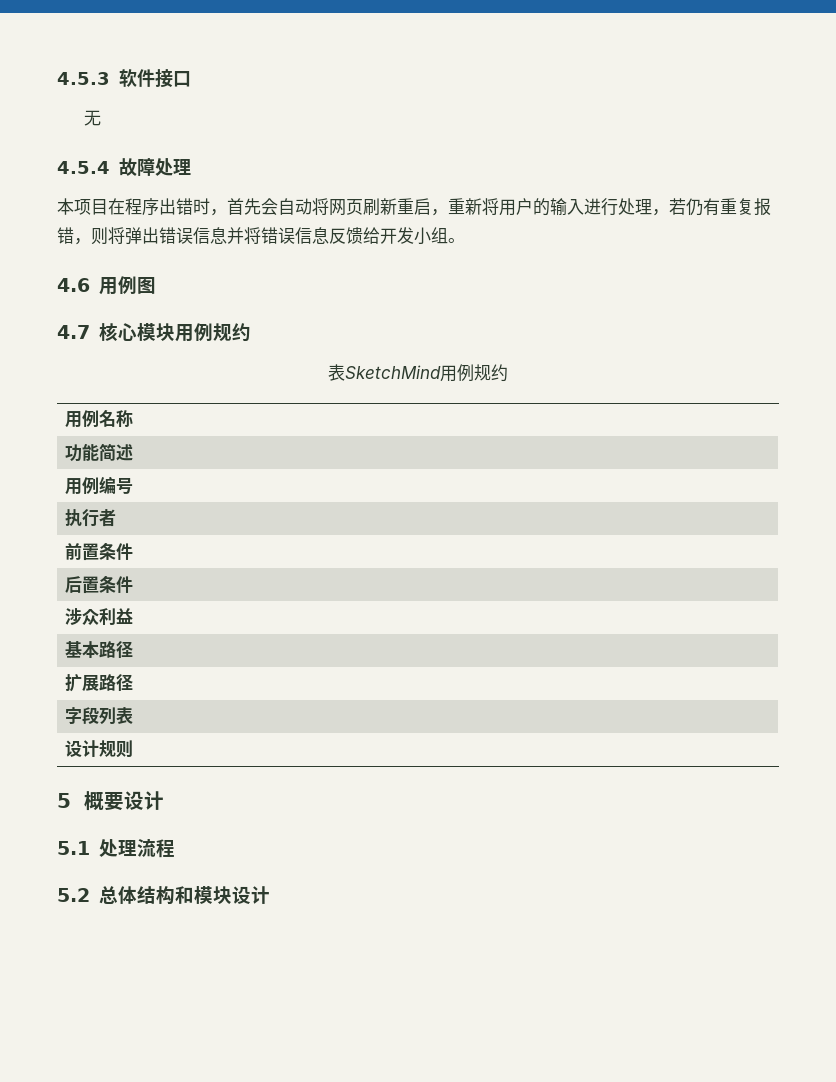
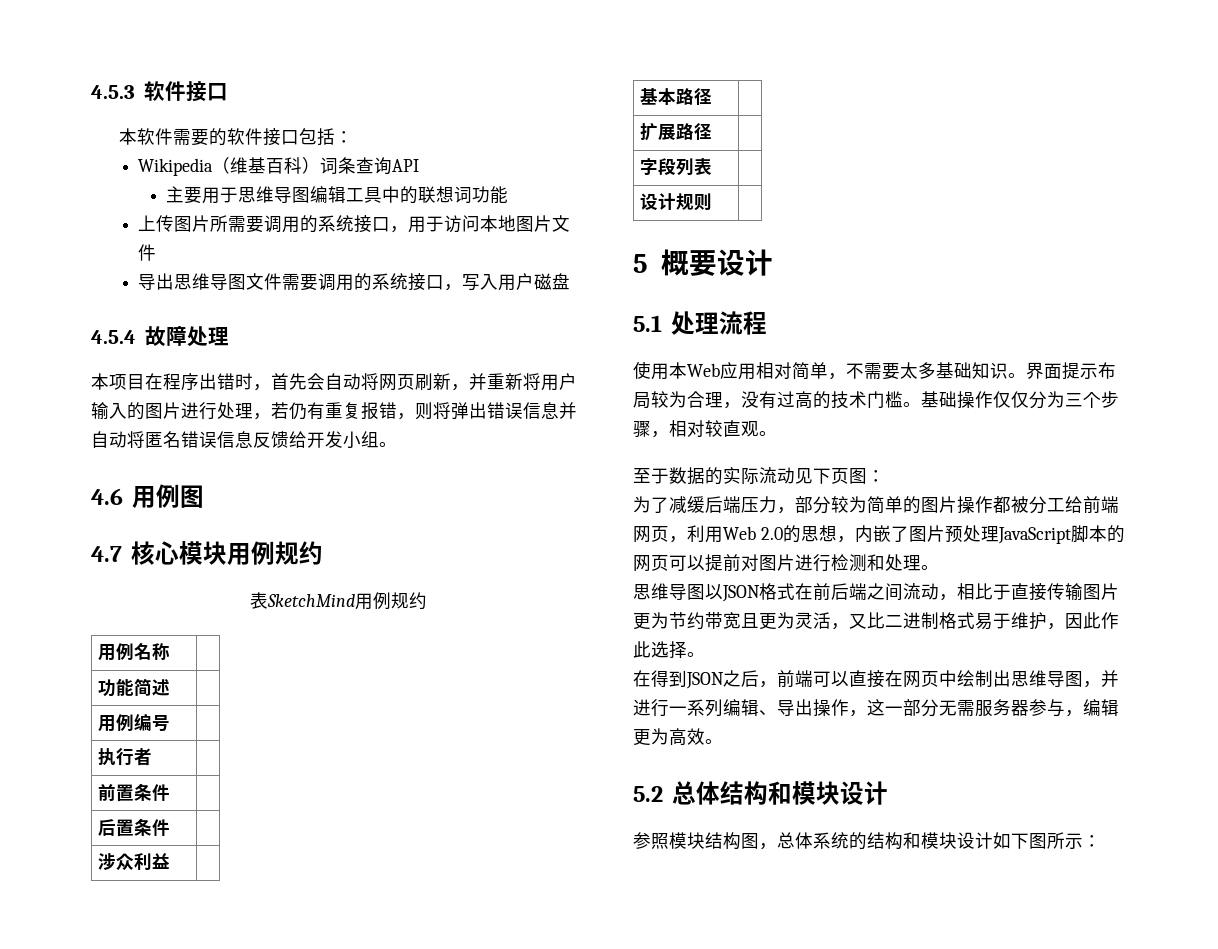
- 无
+ 本软件需要的软件接口包括：
+ Wikipedia（维基百科）词条查询API
+ 主要用于思维导图编辑工具中的联想词功能
+ 上传图片所需要调用的系统接口，用于访问本地图片文件
+ 导出思维导图文件需要调用的系统接口，写入用户磁盘
- 本项目在程序出错时，首先会自动将网页刷新重启，重新将用户的输入进行处理，若仍有重复报错，则将弹出错误信息并将错误信息反馈给开发小组。
+ 本项目在程序出错时，首先会自动将网页刷新，并重新将用户输入的图片进行处理，若仍有重复报错，则将弹出错误信息并自动将匿名错误信息反馈给开发小组。
+ 使用本Web应用相对简单，不需要太多基础知识。界面提示布局较为合理，没有过高的技术门槛。基础操作仅仅分为三个步骤，相对较直观。
+ 至于数据的实际流动见下页图：
+ 为了减缓后端压力，部分较为简单的图片操作都被分工给前端网页，利用Web 2.0的思想，内嵌了图片预处理JavaScript脚本的网页可以提前对图片进行检测和处理。
+ 思维导图以JSON格式在前后端之间流动，相比于直接传输图片更为节约带宽且更为灵活，又比二进制格式易于维护，因此作此选择。
+ 在得到JSON之后，前端可以直接在网页中绘制出思维导图，并进行一系列编辑、导出操作，这一部分无需服务器参与，编辑更为高效。
+ 参照模块结构图，总体系统的结构和模块设计如下图所示：

